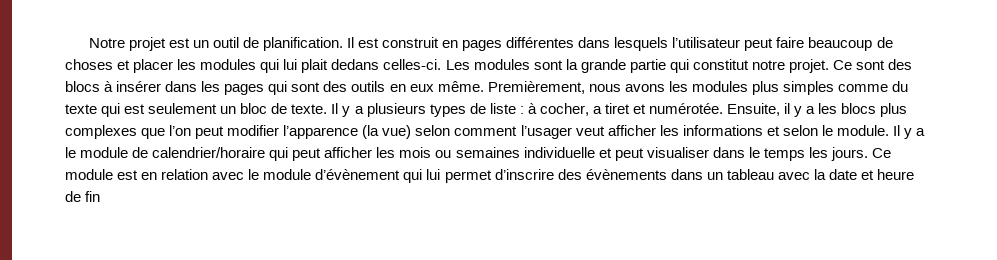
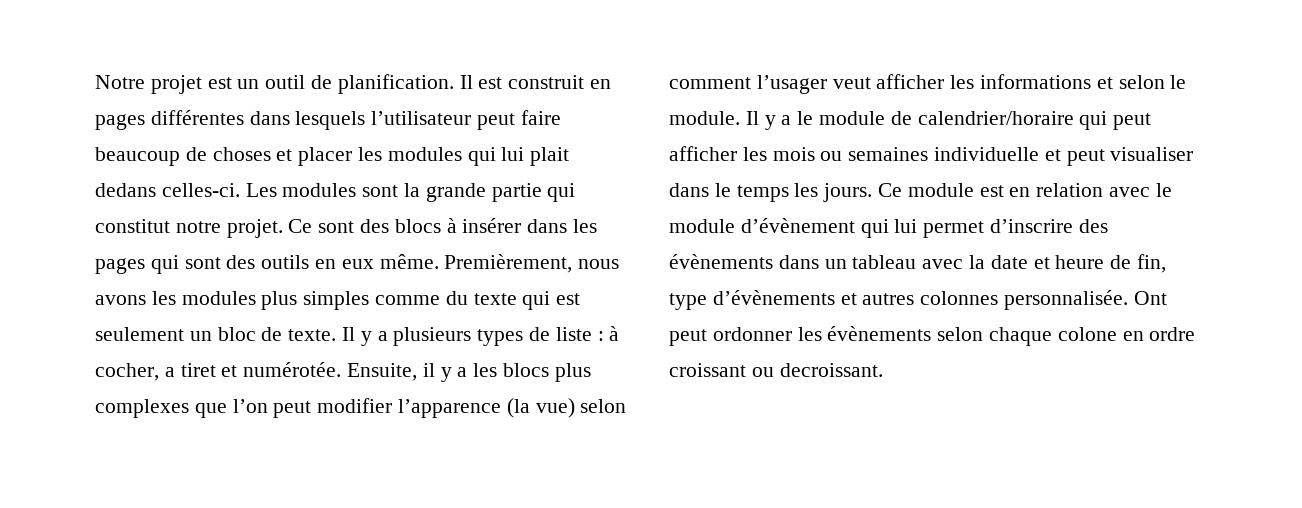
- Ce module est en relation avec le module d’évènement qui lui permet d’inscrire des évènements dans un tableau avec la date et heure de fin
+ Ce module est en relation avec le module d’évènement qui lui permet d’inscrire des évènements dans un tableau avec la date et heure de fin, type d’évènements et autres colonnes personnalisée. Ont peut ordonner les évènements selon chaque colone en ordre croissant ou decroissant.

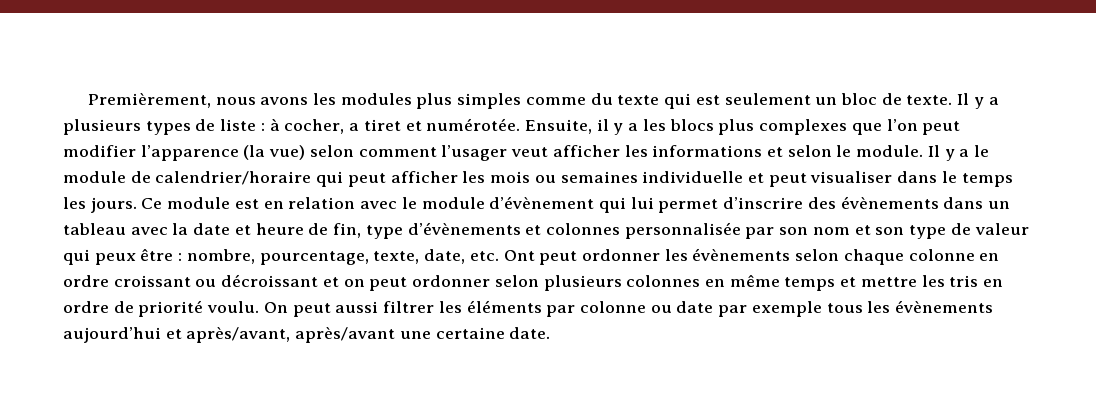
- Notre projet est un outil de planification. Il est construit en pages différentes dans lesquels l’utilisateur peut faire beaucoup de choses et placer les modules qui lui plait dedans celles-ci. Les modules sont la grande partie qui constitut notre projet. Ce sont des blocs à insérer dans les pages qui sont des outils en eux même.
- Ce module est en relation avec le module d’évènement qui lui permet d’inscrire des évènements dans un tableau avec la date et heure de fin, type d’évènements et autres colonnes personnalisée. Ont peut ordonner les évènements selon chaque colone en ordre croissant ou decroissant.
+ Ce module est en relation avec le module d’évènement qui lui permet d’inscrire des évènements dans un tableau avec la date et heure de fin, type d’évènements et colonnes personnalisée par son nom et son type de valeur qui peux être : nombre, pourcentage, texte, date, etc. Ont peut ordonner les évènements selon chaque colonne en ordre croissant ou décroissant et on peut ordonner selon plusieurs colonnes en même temps et mettre les tris en ordre de priorité voulu. On peut aussi filtrer les éléments par colonne ou date par exemple tous les évènements aujourd’hui et après/avant, après/avant une certaine date.

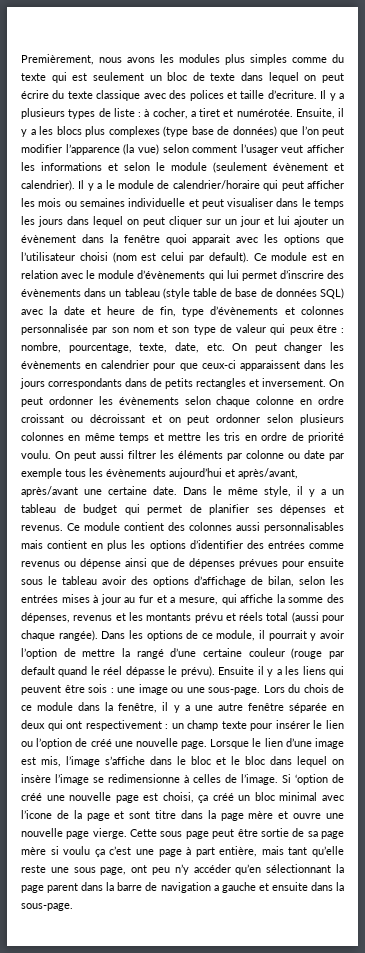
- Premièrement, nous avons les modules plus simples comme du texte qui est seulement un bloc de texte.
+ Premièrement, nous avons les modules plus simples comme du texte qui est seulement un bloc de texte dans lequel on peut écrire du texte classique avec des polices et taille d’ecriture.
- Ensuite, il y a les blocs plus complexes que l’on peut modifier l’apparence (la vue) selon comment l’usager veut afficher les informations et selon le module.
+ Ensuite, il y a les blocs plus complexes (type base de données) que l’on peut modifier l’apparence (la vue) selon comment l’usager veut afficher les informations et selon le module (seulement évènement et calendrier).
- Il y a le module de calendrier/horaire qui peut afficher les mois ou semaines individuelle et peut visualiser dans le temps les jours.
+ Il y a le module de calendrier/horaire qui peut afficher les mois ou semaines individuelle et peut visualiser dans le temps les jours dans lequel on peut cliquer sur un jour et lui ajouter un évènement dans la fenêtre quoi apparait avec les options que l’utilisateur choisi (nom est celui par default).
- Ce module est en relation avec le module d’évènement qui lui permet d’inscrire des évènements dans un tableau avec la date et heure de fin, type d’évènements et colonnes personnalisée par son nom et son type de valeur qui peux être :
+ Ce module est en relation avec le module d’évènements qui lui permet d’inscrire des évènements dans un tableau (style table de base de données SQL) avec la date et heure de fin, type d’évènements et colonnes personnalisée par son nom et son type de valeur qui peux être :
- nombre, pourcentage, texte, date, etc. Ont peut ordonner les évènements selon chaque colonne en ordre croissant ou décroissant et on peut ordonner selon plusieurs colonnes en même temps et mettre les tris en ordre de priorité voulu.
+ nombre, pourcentage, texte, date, etc. On peut changer les évènements en calendrier pour que ceux-ci apparaissent dans les jours correspondants dans de petits rectangles et inversement. On peut ordonner les évènements selon chaque colonne en ordre croissant ou décroissant et on peut ordonner selon plusieurs colonnes en même temps et mettre les tris en ordre de priorité voulu.
+ Dans le même style, il y a un tableau de budget qui permet de planifier ses dépenses et revenus. Ce module contient des colonnes aussi personnalisables mais contient en plus les options d’identifier des entrées comme revenus ou dépense ainsi que de dépenses prévues pour ensuite sous le tableau avoir des options d’affichage de bilan, selon les entrées mises à jour au fur et a mesure, qui affiche la somme des dépenses, revenus et les montants prévu et réels total (aussi pour chaque rangée). Dans les options de ce module, il pourrait y avoir l’option de mettre la rangé d’une certaine couleur (rouge par default quand le réel dépasse le prévu). Ensuite il y a les liens qui peuvent être sois : une image ou une sous-page. Lors du chois de ce module dans la fenêtre, il y a une autre fenêtre séparée en deux qui ont respectivement : un champ texte pour insérer le lien ou l’option de créé une nouvelle page. Lorsque le lien d’une image est mis, l’image s’affiche dans le bloc et le bloc dans lequel on insère l’image se redimensionne à celles de l’image. Si ‘option de créé une nouvelle page est choisi, ça créé un bloc minimal avec l’icone de la page et sont titre dans la page mère et ouvre une nouvelle page vierge. Cette sous page peut être sortie de sa page mère si voulu ça c’est une page à part entière, mais tant qu’elle reste une sous page, ont peu n’y accéder qu’en sélectionnant la page parent dans la barre de navigation a gauche et ensuite dans la sous-page.

